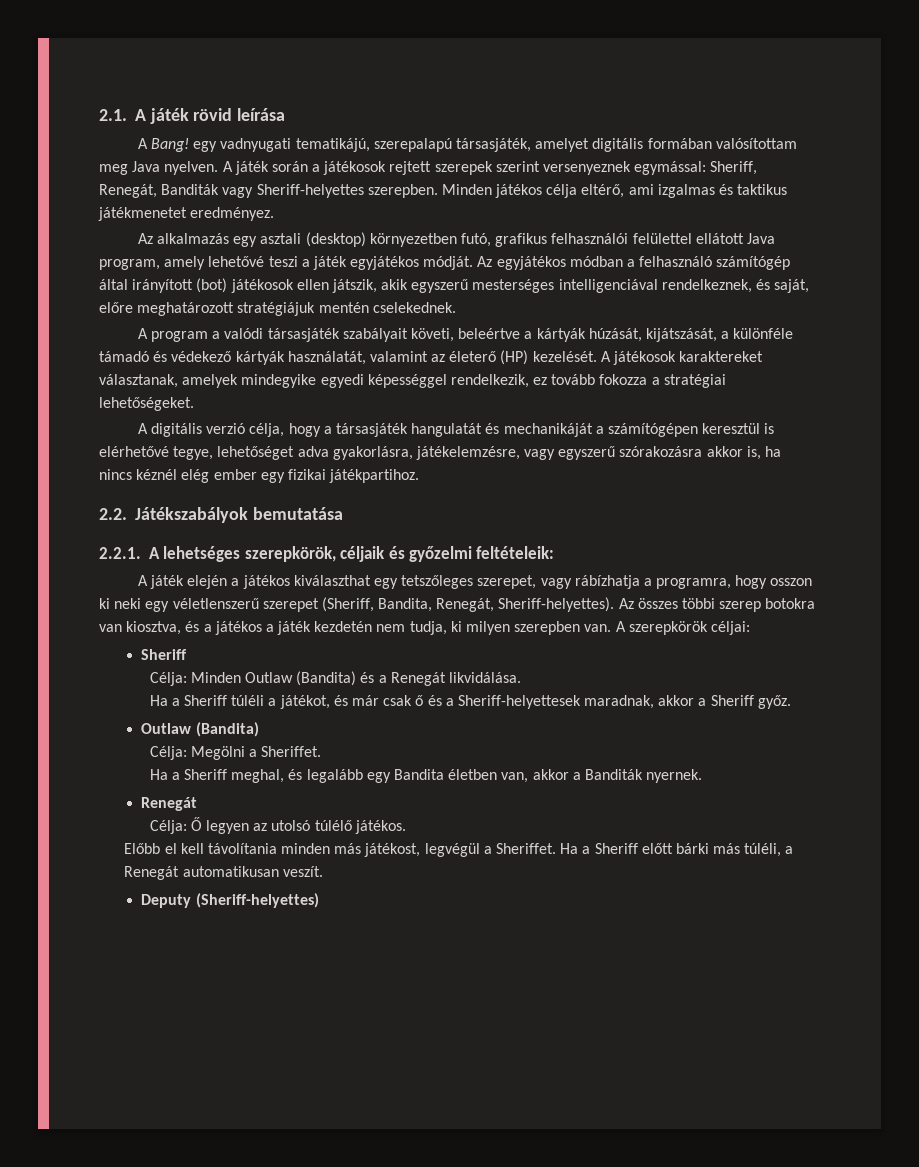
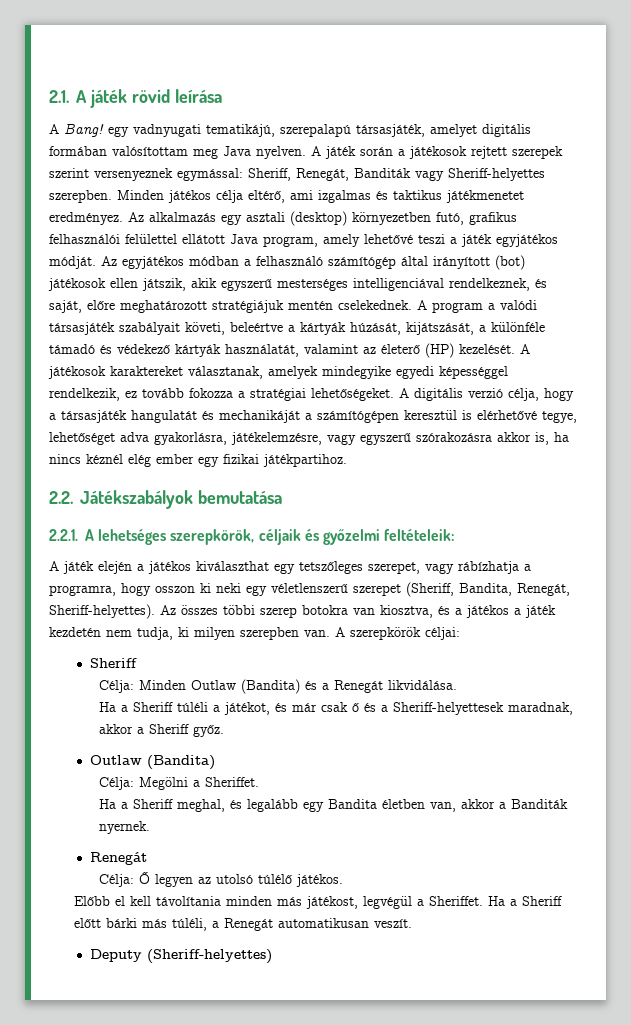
- Minden játékos célja eltérő, ami izgalmas és taktikus játékmenetet eredményez.
- Az alkalmazás egy asztali (desktop) környezetben futó, grafikus felhasználói felülettel ellátott Java program, amely lehetővé teszi a játék egyjátékos módját.
+ Minden játékos célja eltérő, ami izgalmas és taktikus játékmenetet eredményez. Az alkalmazás egy asztali (desktop) környezetben futó, grafikus felhasználói felülettel ellátott Java program, amely lehetővé teszi a játék egyjátékos módját.
- Az egyjátékos módban a felhasználó számítógép által irányított (bot) játékosok ellen játszik, akik egyszerű mesterséges intelligenciával rendelkeznek, és saját, előre meghatározott stratégiájuk mentén cselekednek.
- A program a valódi társasjáték szabályait követi, beleértve a kártyák húzását, kijátszását, a különféle támadó és védekező kártyák használatát, valamint az életerő (HP) kezelését.
+ Az egyjátékos módban a felhasználó számítógép által irányított (bot) játékosok ellen játszik, akik egyszerű mesterséges intelligenciával rendelkeznek, és saját, előre meghatározott stratégiájuk mentén cselekednek. A program a valódi társasjáték szabályait követi, beleértve a kártyák húzását, kijátszását, a különféle támadó és védekező kártyák használatát, valamint az életerő (HP) kezelését.
- A játékosok karaktereket választanak, amelyek mindegyike egyedi képességgel rendelkezik, ez tovább fokozza a stratégiai lehetőségeket.
- A digitális verzió célja, hogy a társasjáték hangulatát és mechanikáját a számítógépen keresztül is elérhetővé tegye, lehetőséget adva gyakorlásra, játékelemzésre, vagy egyszerű szórakozásra akkor is, ha nincs kéznél elég ember egy fizikai játékpartihoz.
+ A játékosok karaktereket választanak, amelyek mindegyike egyedi képességgel rendelkezik, ez tovább fokozza a stratégiai lehetőségeket. A digitális verzió célja, hogy a társasjáték hangulatát és mechanikáját a számítógépen keresztül is elérhetővé tegye, lehetőséget adva gyakorlásra, játékelemzésre, vagy egyszerű szórakozásra akkor is, ha nincs kéznél elég ember egy fizikai játékpartihoz.

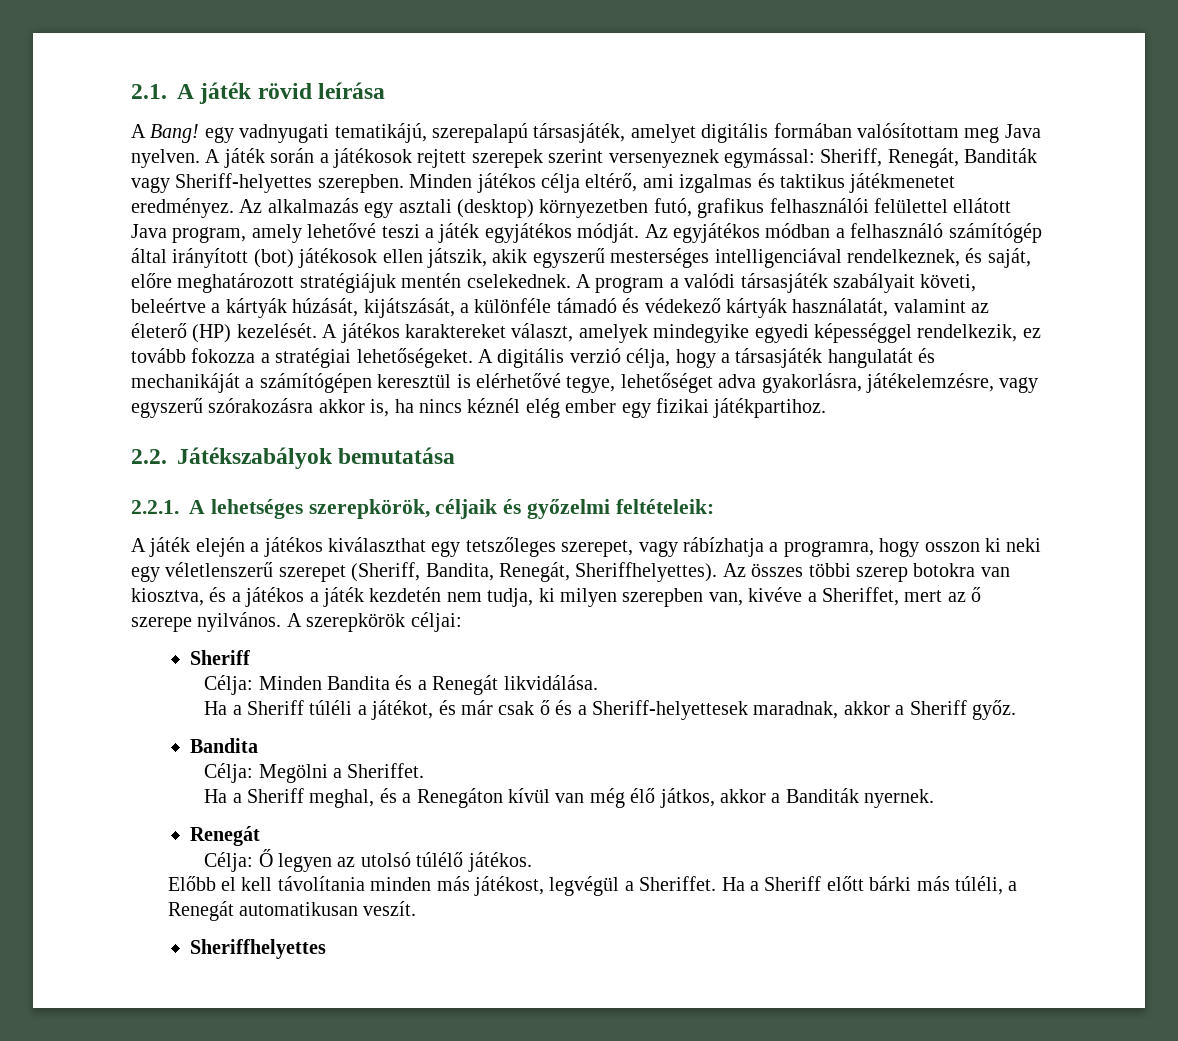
- A játékosok karaktereket választanak, amelyek mindegyike egyedi képességgel rendelkezik, ez tovább fokozza a stratégiai lehetőségeket.
+ A játékos karaktereket választ, amelyek mindegyike egyedi képességgel rendelkezik, ez tovább fokozza a stratégiai lehetőségeket.
- A játék elején a játékos kiválaszthat egy tetszőleges szerepet, vagy rábízhatja a programra, hogy osszon ki neki egy véletlenszerű szerepet (Sheriff, Bandita, Renegát, Sheriff-helyettes).
+ A játék elején a játékos kiválaszthat egy tetszőleges szerepet, vagy rábízhatja a programra, hogy osszon ki neki egy véletlenszerű szerepet (Sheriff, Bandita, Renegát, Sheriffhelyettes).
- Az összes többi szerep botokra van kiosztva, és a játékos a játék kezdetén nem tudja, ki milyen szerepben van.
+ Az összes többi szerep botokra van kiosztva, és a játékos a játék kezdetén nem tudja, ki milyen szerepben van, kivéve a Sheriffet, mert az ő szerepe nyilvános.
- Célja: Minden Outlaw (Bandita) és a Renegát likvidálása.
+ Célja: Minden Bandita és a Renegát likvidálása.
  Ha a Sheriff túléli a játékot, és már csak ő és a Sheriff-helyettesek maradnak, akkor a Sheriff győz.
- Outlaw (Bandita)
+ Bandita
- Ha a Sheriff meghal, és legalább egy Bandita életben van, akkor a Banditák nyernek.
+ Ha a Sheriff meghal, és a Renegáton kívül van még élő játkos, akkor a Banditák nyernek.
- Deputy (Sheriff-helyettes)
+ Sheriffhelyettes

